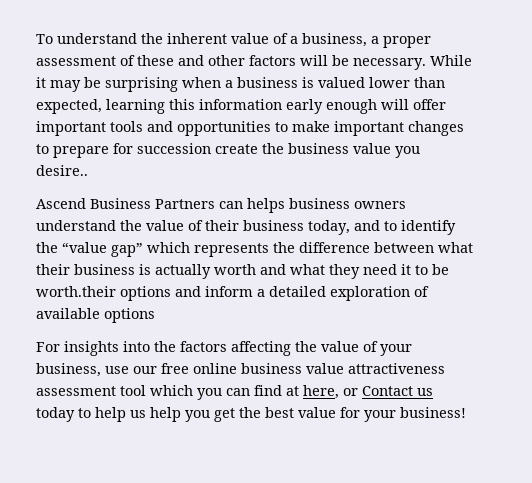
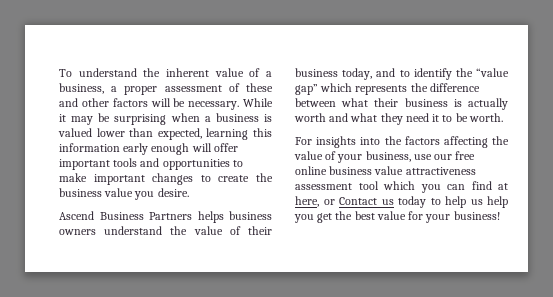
- While it may be surprising when a business is valued lower than expected, learning this information early enough will offer important tools and opportunities to make important changes to prepare for succession create the business value you desire..
+ While it may be surprising when a business is valued lower than expected, learning this information early enough will offer important tools and opportunities to make important changes to create the business value you desire.
- Ascend Business Partners can helps business owners understand the value of their business today, and to identify the “value gap” which represents the difference between what their business is actually worth and what they need it to be worth.their options and inform a detailed exploration of available options
+ Ascend Business Partners helps business owners understand the value of their business today, and to identify the “value gap” which represents the difference between what their business is actually worth and what they need it to be worth.

